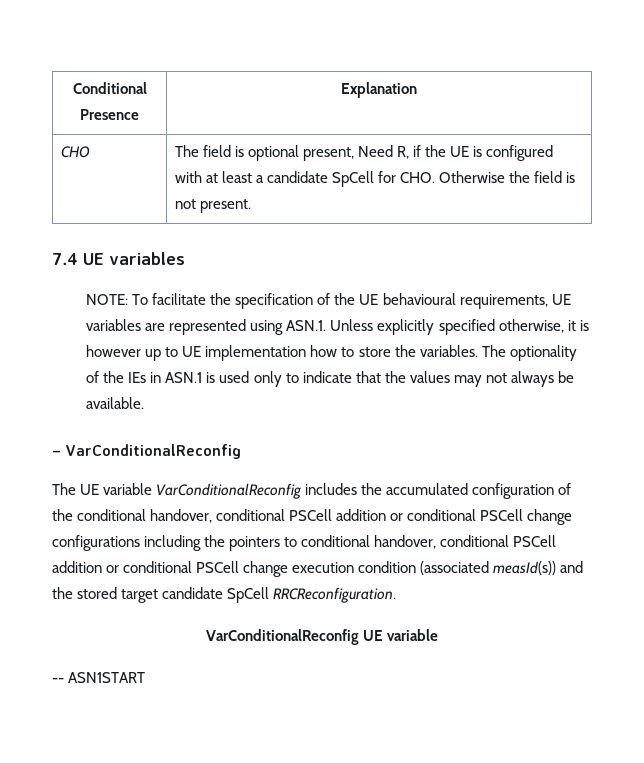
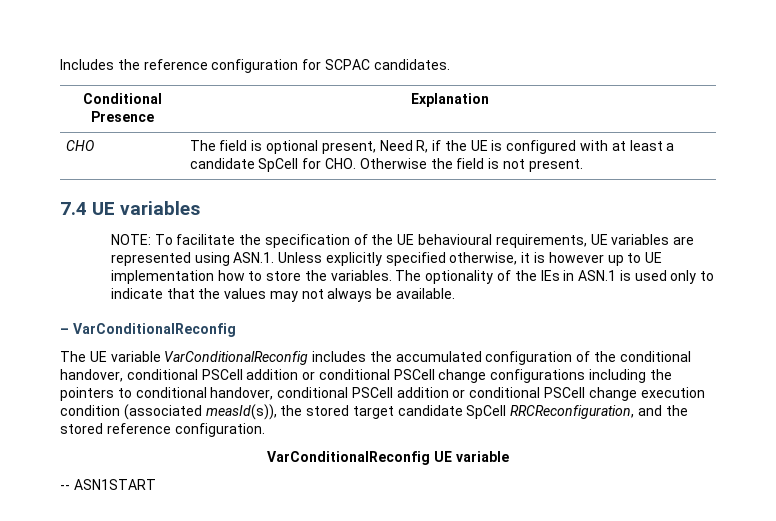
+ Includes the reference configuration for SCPAC candidates.
- The UE variable VarConditionalReconfig includes the accumulated configuration of the conditional handover, conditional PSCell addition or conditional PSCell change configurations including the pointers to conditional handover, conditional PSCell addition or conditional PSCell change execution condition (associated measId(s)) and the stored target candidate SpCell RRCReconfiguration.
+ The UE variable VarConditionalReconfig includes the accumulated configuration of the conditional handover, conditional PSCell addition or conditional PSCell change configurations including the pointers to conditional handover, conditional PSCell addition or conditional PSCell change execution condition (associated measId(s)), the stored target candidate SpCell RRCReconfiguration, and the stored reference configuration.

